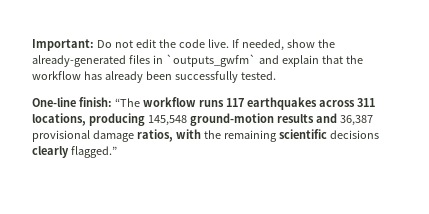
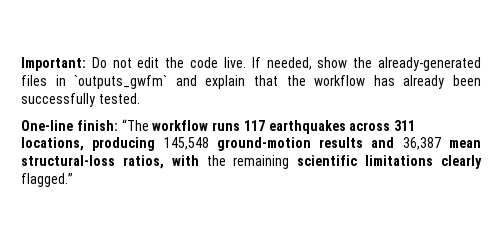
- One-line finish: “The workflow runs 117 earthquakes across 311 locations, producing 145,548 ground-motion results and 36,387 provisional damage ratios, with the remaining scientific decisions clearly flagged.”
+ One-line finish: “The workflow runs 117 earthquakes across 311 locations, producing 145,548 ground-motion results and 36,387 mean structural-loss ratios, with the remaining scientific limitations clearly flagged.”

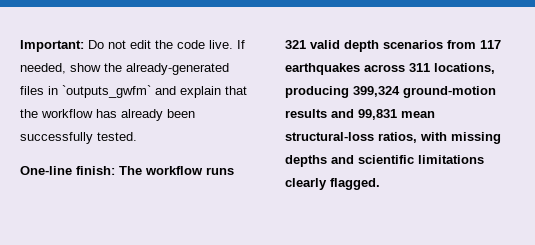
- One-line finish: “The workflow runs 117 earthquakes across 311 locations, producing 145,548 ground-motion results and 36,387 mean structural-loss ratios, with the remaining scientific limitations clearly flagged.”
+ One-line finish: The workflow runs 321 valid depth scenarios from 117 earthquakes across 311 locations, producing 399,324 ground-motion results and 99,831 mean structural-loss ratios, with missing depths and scientific limitations clearly flagged.

